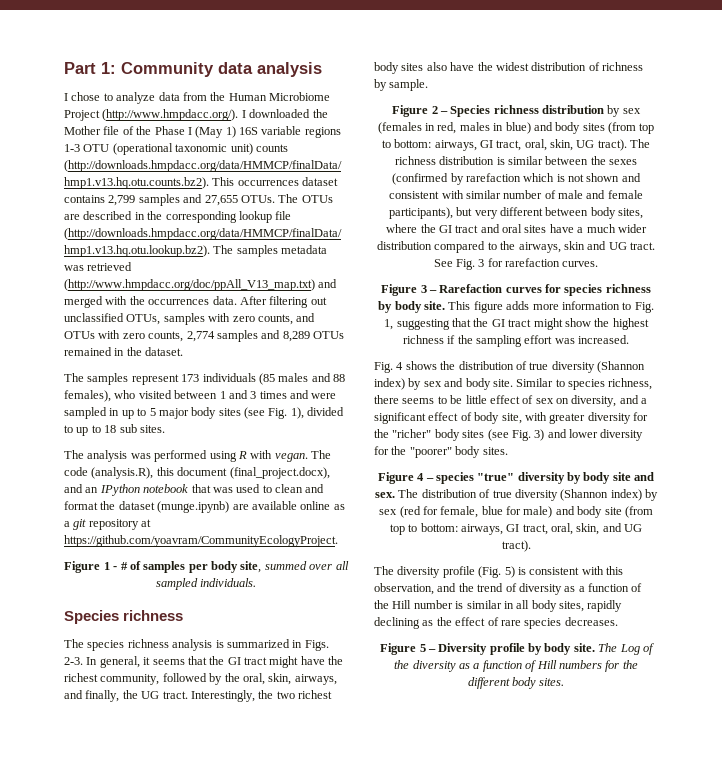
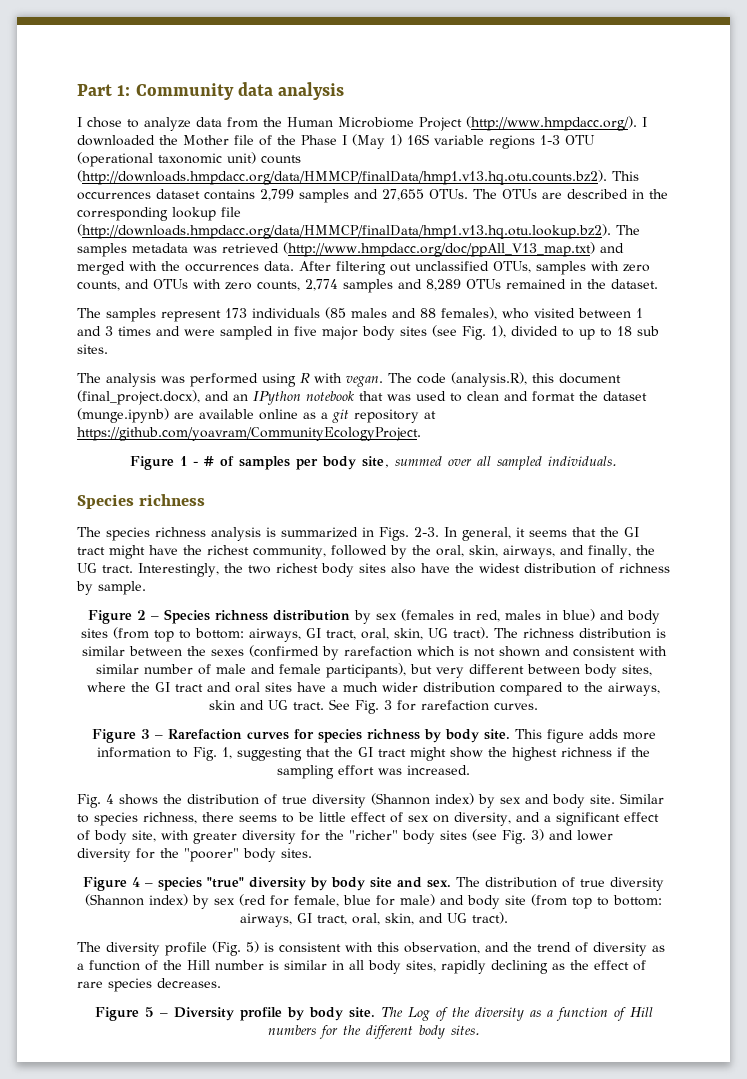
- The samples represent 173 individuals (85 males and 88 females), who visited between 1 and 3 times and were sampled in up to 5 major body sites (see Fig. 1), divided to up to 18 sub sites.
+ The samples represent 173 individuals (85 males and 88 females), who visited between 1 and 3 times and were sampled in five major body sites (see Fig. 1), divided to up to 18 sub sites.

